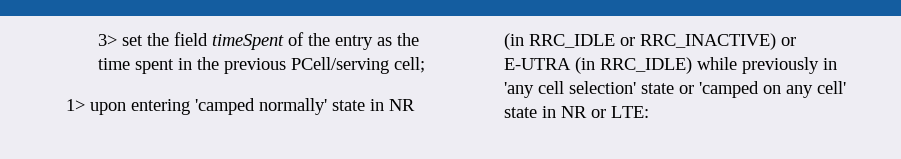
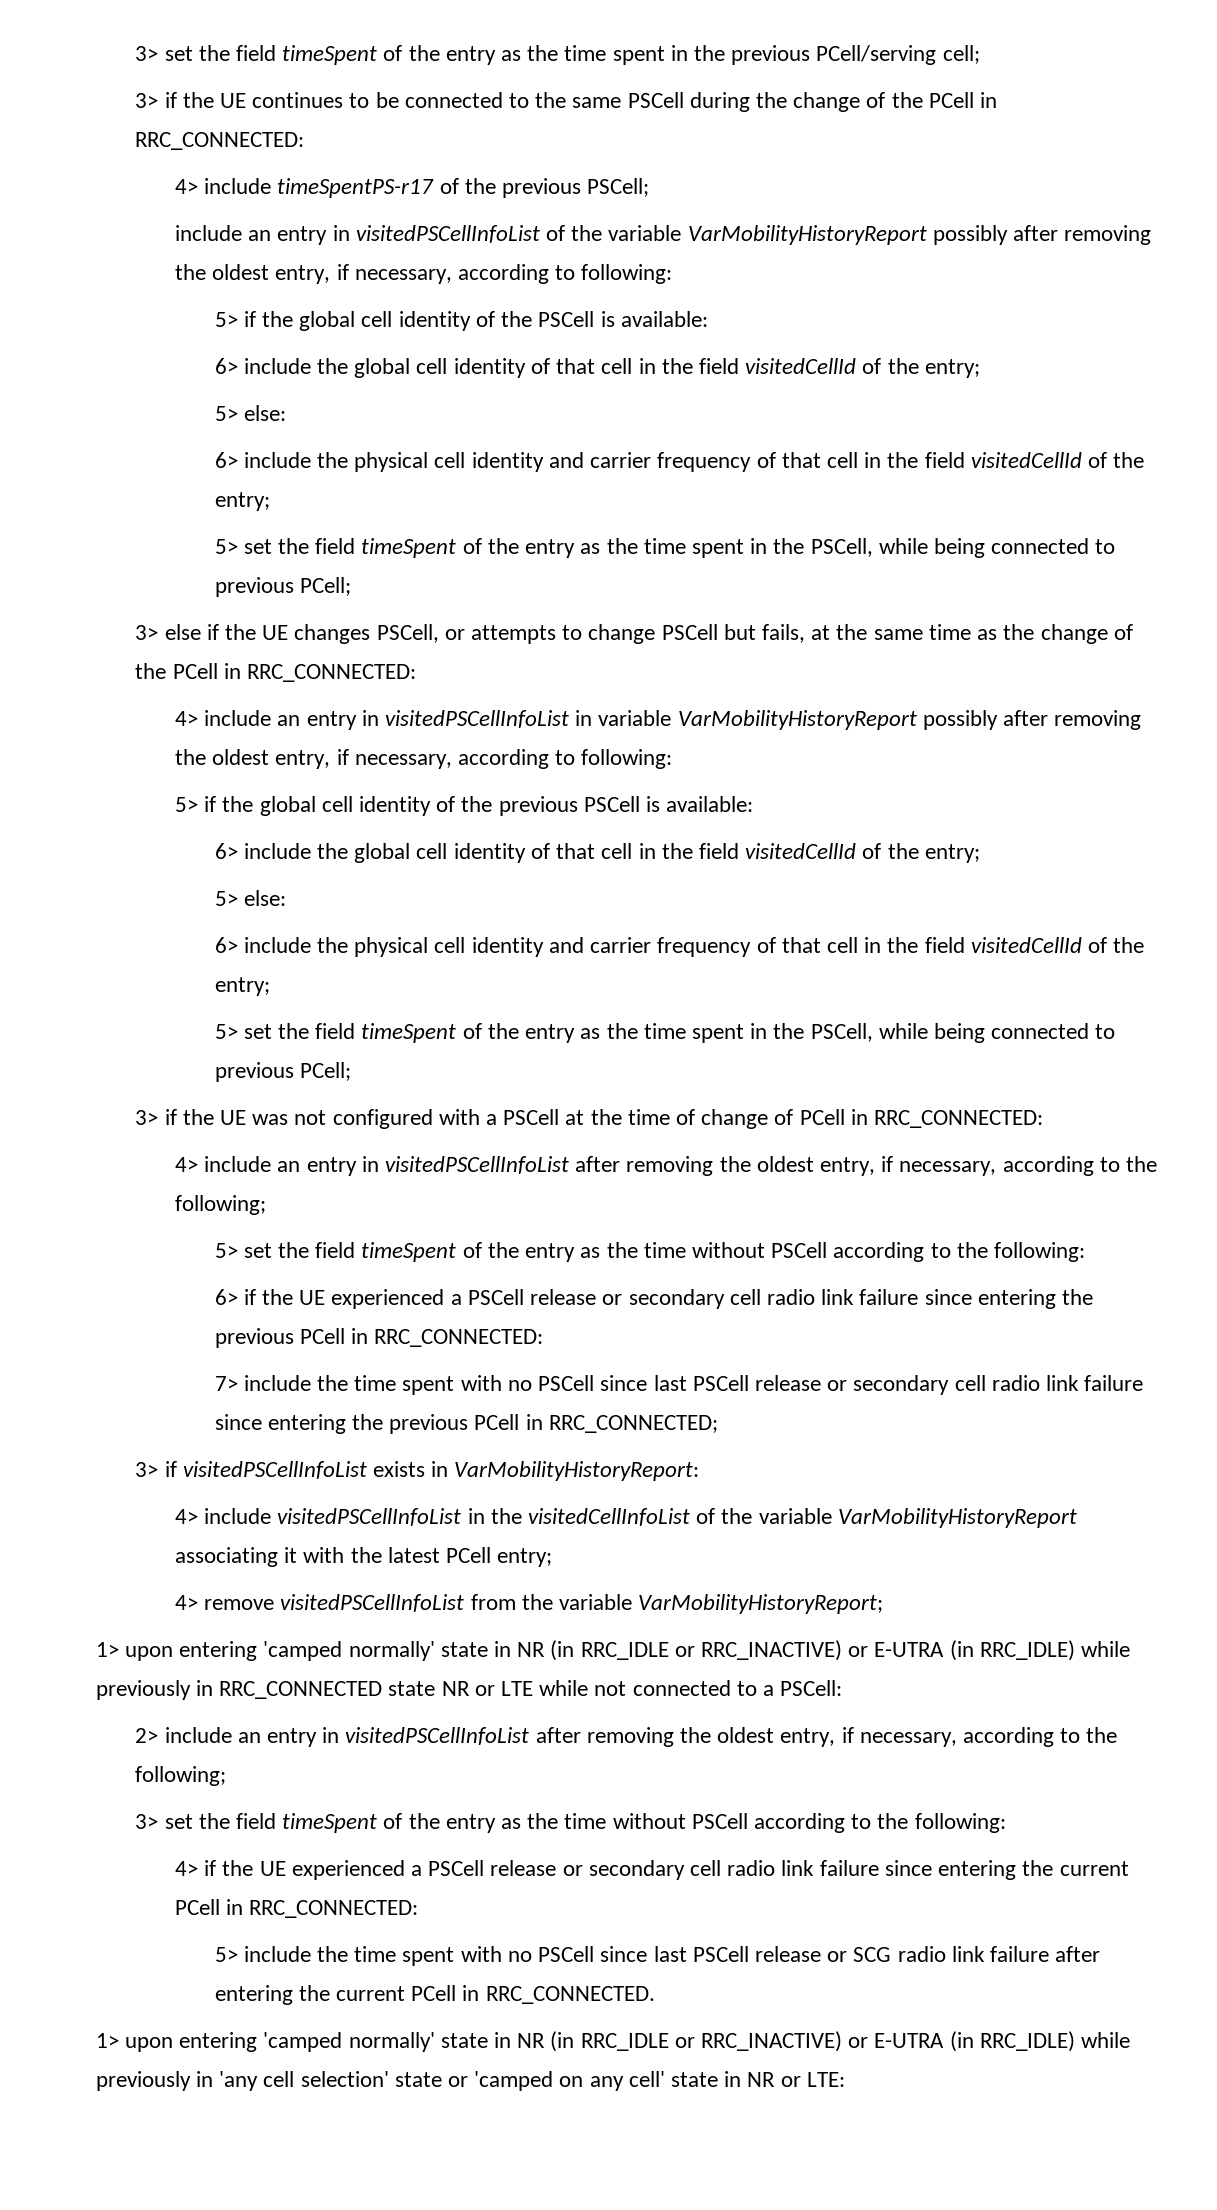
+ 3> if the UE continues to be connected to the same PSCell during the change of the PCell in RRC_CONNECTED:
+ 4> include timeSpentPS-r17 of the previous PSCell;
+ include an entry in visitedPSCellInfoList of the variable VarMobilityHistoryReport possibly after removing the oldest entry, if necessary, according to following:
+ 5> if the global cell identity of the PSCell is available:
+ 6> include the global cell identity of that cell in the field visitedCellId of the entry;
+ 5> else:
+ 6> include the physical cell identity and carrier frequency of that cell in the field visitedCellId of the entry;
+ 5> set the field timeSpent of the entry as the time spent in the PSCell, while being connected to previous PCell;
+ 3> else if the UE changes PSCell, or attempts to change PSCell but fails, at the same time as the change of the PCell in RRC_CONNECTED:
+ 4> include an entry in visitedPSCellInfoList in variable VarMobilityHistoryReport possibly after removing the oldest entry, if necessary, according to following:
+ 5> if the global cell identity of the previous PSCell is available:
+ 6> include the global cell identity of that cell in the field visitedCellId of the entry;
+ 5> else:
+ 6> include the physical cell identity and carrier frequency of that cell in the field visitedCellId of the entry;
+ 5> set the field timeSpent of the entry as the time spent in the PSCell, while being connected to previous PCell;
+ 3> if the UE was not configured with a PSCell at the time of change of PCell in RRC_CONNECTED:
+ 4> include an entry in visitedPSCellInfoList after removing the oldest entry, if necessary, according to the following;
+ 5> set the field timeSpent of the entry as the time without PSCell according to the following:
+ 6> if the UE experienced a PSCell release or secondary cell radio link failure since entering the previous PCell in RRC_CONNECTED:
+ 7> include the time spent with no PSCell since last PSCell release or secondary cell radio link failure since entering the previous PCell in RRC_CONNECTED;
+ 3> if visitedPSCellInfoList exists in VarMobilityHistoryReport:
+ 4> include visitedPSCellInfoList in the visitedCellInfoList of the variable VarMobilityHistoryReport associating it with the latest PCell entry;
+ 4> remove visitedPSCellInfoList from the variable VarMobilityHistoryReport;
+ 1> upon entering 'camped normally' state in NR (in RRC_IDLE or RRC_INACTIVE) or E-UTRA (in RRC_IDLE) while previously in RRC_CONNECTED state NR or LTE while not connected to a PSCell:
+ 2> include an entry in visitedPSCellInfoList after removing the oldest entry, if necessary, according to the following;
+ 3> set the field timeSpent of the entry as the time without PSCell according to the following:
+ 4> if the UE experienced a PSCell release or secondary cell radio link failure since entering the current PCell in RRC_CONNECTED:
+ 5> include the time spent with no PSCell since last PSCell release or SCG radio link failure after entering the current PCell in RRC_CONNECTED.

